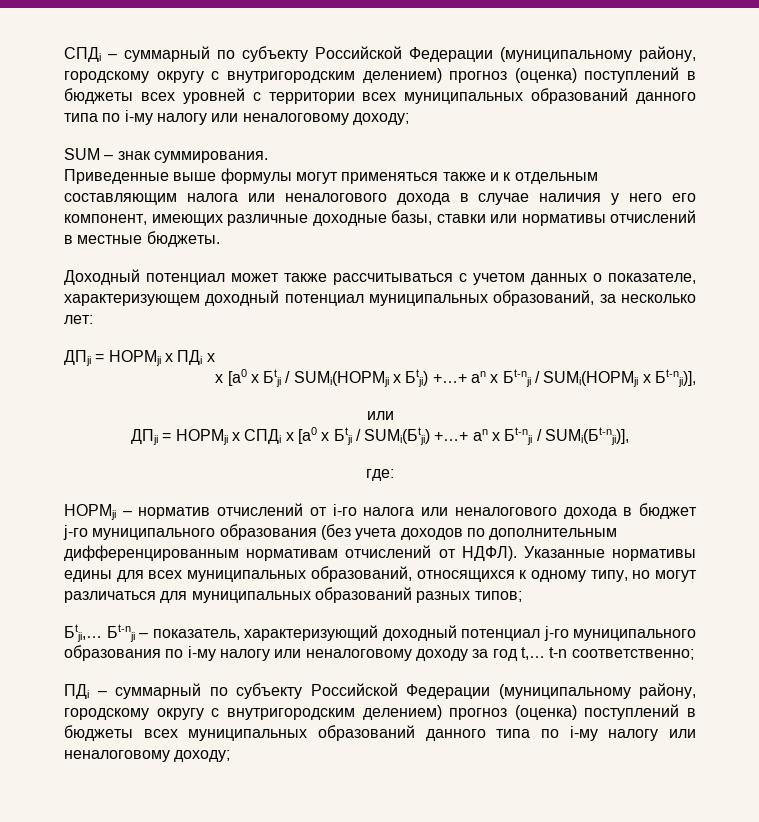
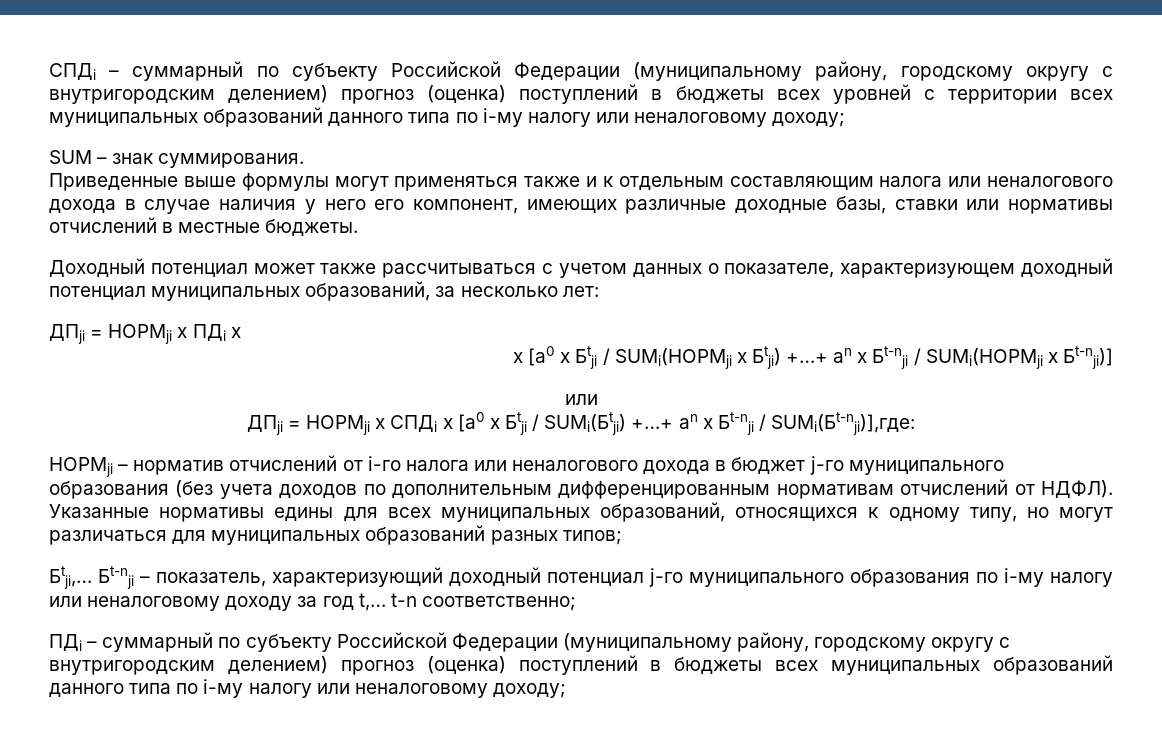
- x [a0 x Бtji / SUMi(НОРМji х Бtji) +…+ an x Бt-nji / SUMi(НОРМji х Бt-nji)],
+ x [a0 x Бtji / SUMi(НОРМji х Бtji) +…+ an x Бt-nji / SUMi(НОРМji х Бt-nji)]
- ДПji = НОРМji х CПДi х [a0 x Бtji / SUMi(Бtji) +…+ an x Бt-nji / SUMi(Бt-nji)],
- где:
+ ДПji = НОРМji х CПДi х [a0 x Бtji / SUMi(Бtji) +…+ an x Бt-nji / SUMi(Бt-nji)],где:

